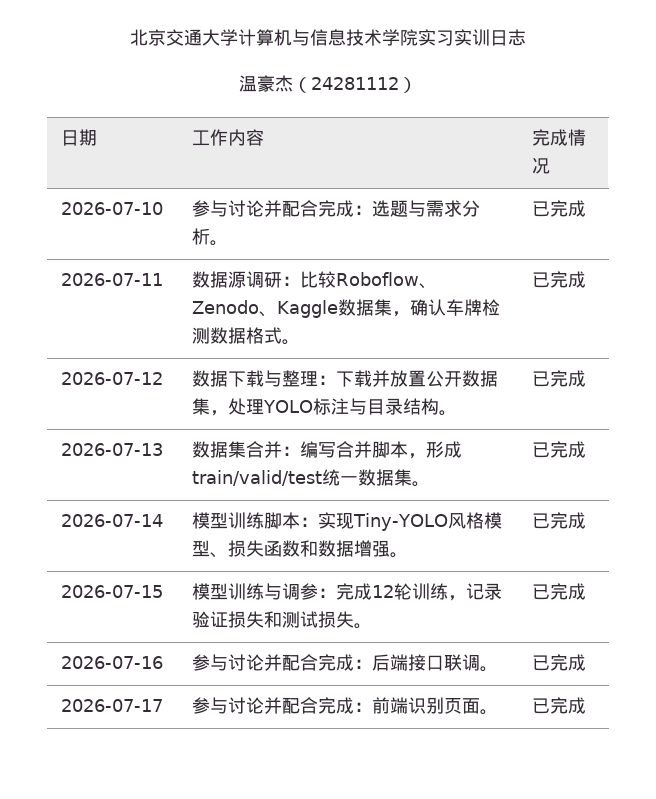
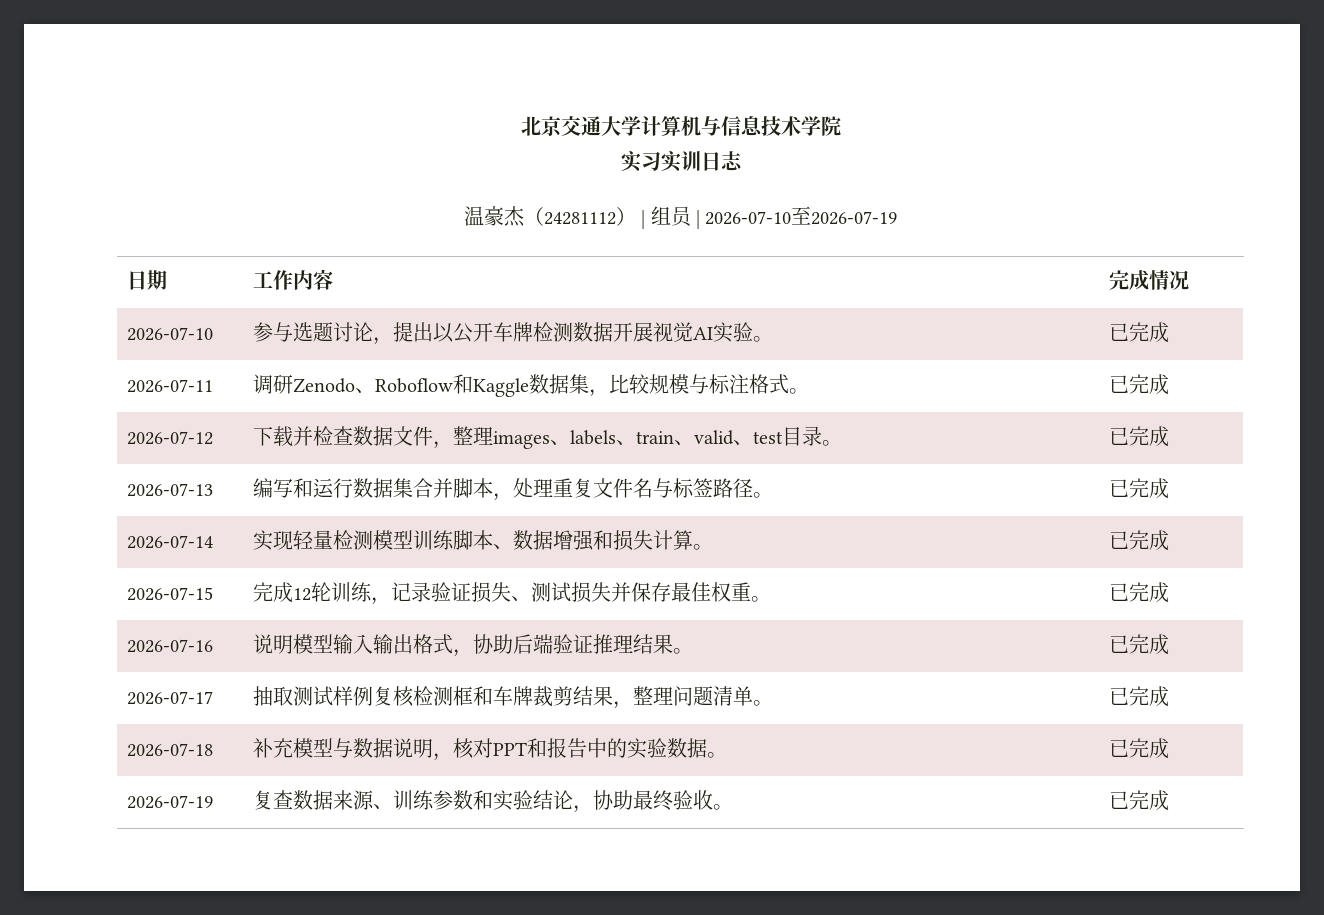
- 北京交通大学计算机与信息技术学院实习实训日志
+ 北京交通大学计算机与信息技术学院
+ 实习实训日志
- 温豪杰（24281112）
+ 温豪杰（24281112） | 组员 | 2026-07-10至2026-07-19
- 2026-07-10 | 参与讨论并配合完成：选题与需求分析。 | 已完成
- 2026-07-11 | 数据源调研：比较Roboflow、Zenodo、Kaggle数据集，确认车牌检测数据格式。 | 已完成
- 2026-07-12 | 数据下载与整理：下载并放置公开数据集，处理YOLO标注与目录结构。 | 已完成
- 2026-07-13 | 数据集合并：编写合并脚本，形成train/valid/test统一数据集。 | 已完成
- 2026-07-14 | 模型训练脚本：实现Tiny-YOLO风格模型、损失函数和数据增强。 | 已完成
+ 2026-07-10 | 参与选题讨论，提出以公开车牌检测数据开展视觉AI实验。 | 已完成
+ 2026-07-11 | 调研Zenodo、Roboflow和Kaggle数据集，比较规模与标注格式。 | 已完成
+ 2026-07-12 | 下载并检查数据文件，整理images、labels、train、valid、test目录。 | 已完成
+ 2026-07-13 | 编写和运行数据集合并脚本，处理重复文件名与标签路径。 | 已完成
+ 2026-07-14 | 实现轻量检测模型训练脚本、数据增强和损失计算。 | 已完成
- 2026-07-15 | 模型训练与调参：完成12轮训练，记录验证损失和测试损失。 | 已完成
+ 2026-07-15 | 完成12轮训练，记录验证损失、测试损失并保存最佳权重。 | 已完成
- 2026-07-16 | 参与讨论并配合完成：后端接口联调。 | 已完成
- 2026-07-17 | 参与讨论并配合完成：前端识别页面。 | 已完成
+ 2026-07-16 | 说明模型输入输出格式，协助后端验证推理结果。 | 已完成
+ 2026-07-17 | 抽取测试样例复核检测框和车牌裁剪结果，整理问题清单。 | 已完成
+ 2026-07-18 | 补充模型与数据说明，核对PPT和报告中的实验数据。 | 已完成
+ 2026-07-19 | 复查数据来源、训练参数和实验结论，协助最终验收。 | 已完成

